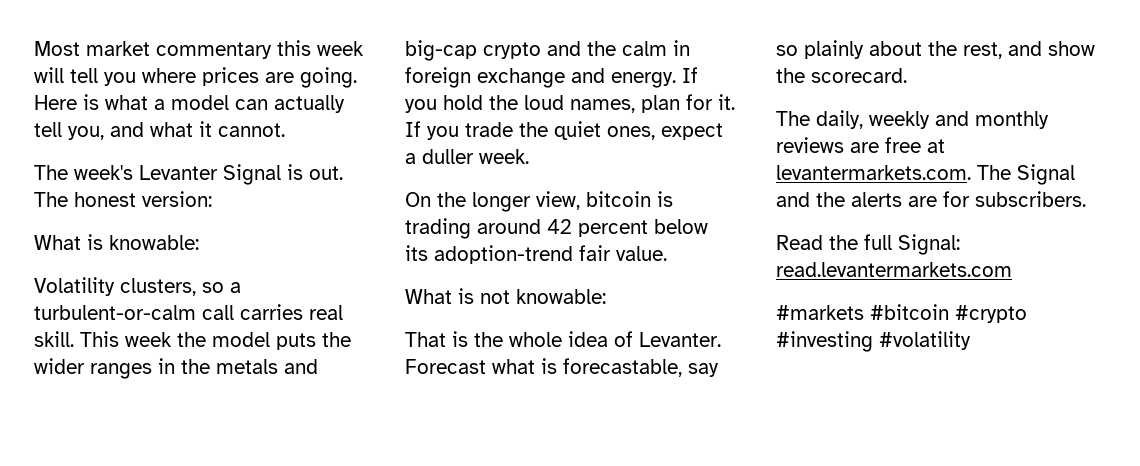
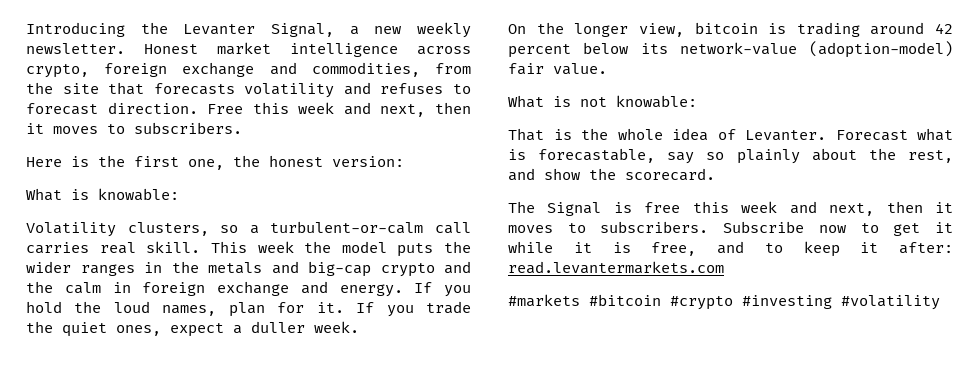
- Most market commentary this week will tell you where prices are going. Here is what a model can actually tell you, and what it cannot.
- The week's Levanter Signal is out. The honest version:
+ Introducing the Levanter Signal, a new weekly newsletter. Honest market intelligence across crypto, foreign exchange and commodities, from the site that forecasts volatility and refuses to forecast direction. Free this week and next, then it moves to subscribers.
+ Here is the first one, the honest version:
- On the longer view, bitcoin is trading around 42 percent below its adoption-trend fair value.
+ On the longer view, bitcoin is trading around 42 percent below its network-value (adoption-model) fair value.
- The daily, weekly and monthly reviews are free at levantermarkets.com. The Signal and the alerts are for subscribers.
- Read the full Signal: read.levantermarkets.com
+ The Signal is free this week and next, then it moves to subscribers. Subscribe now to get it while it is free, and to keep it after: read.levantermarkets.com

